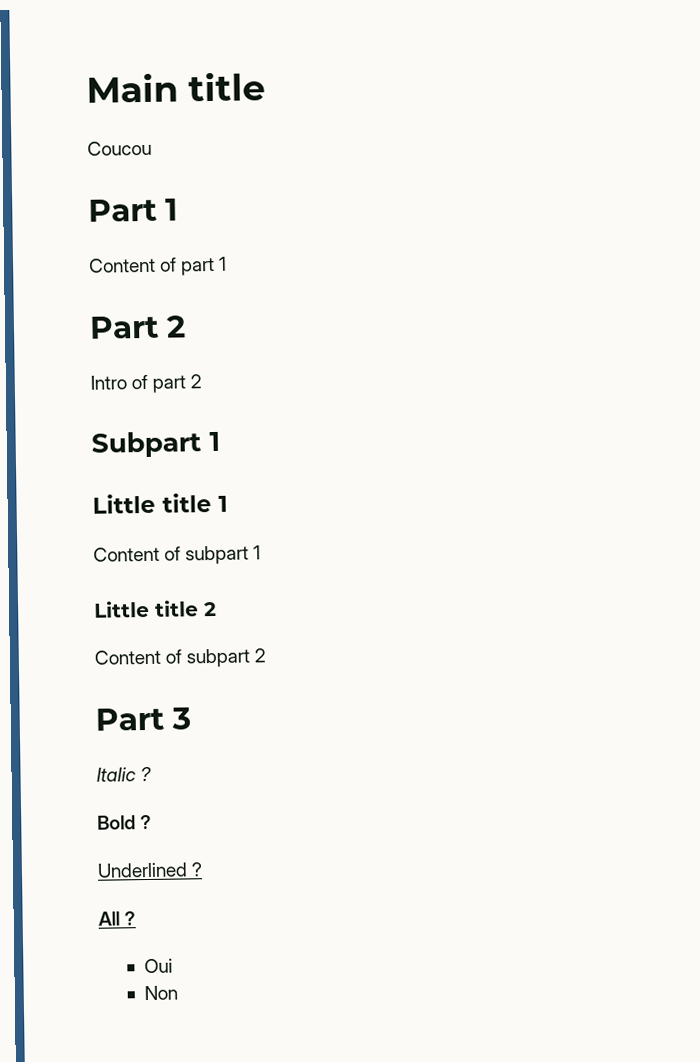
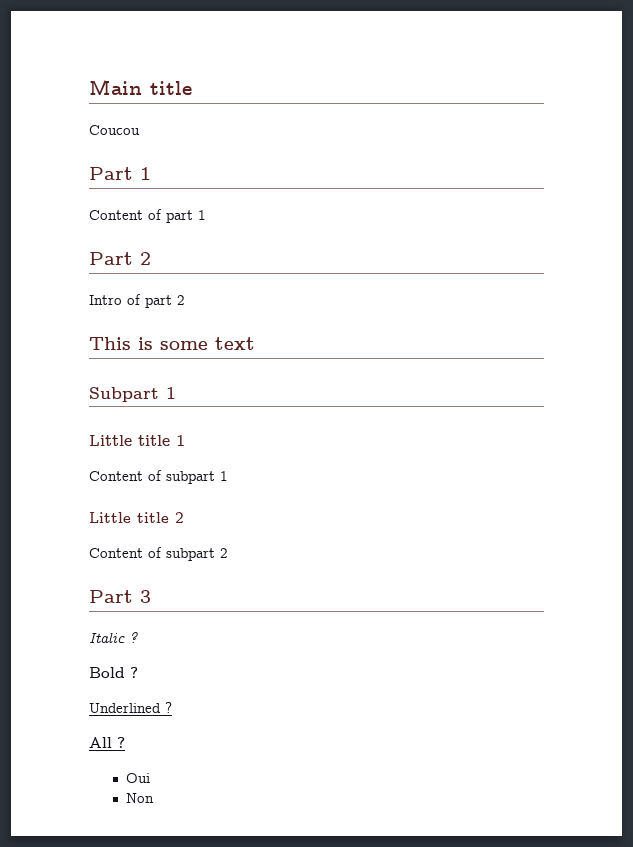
+ This is some text

